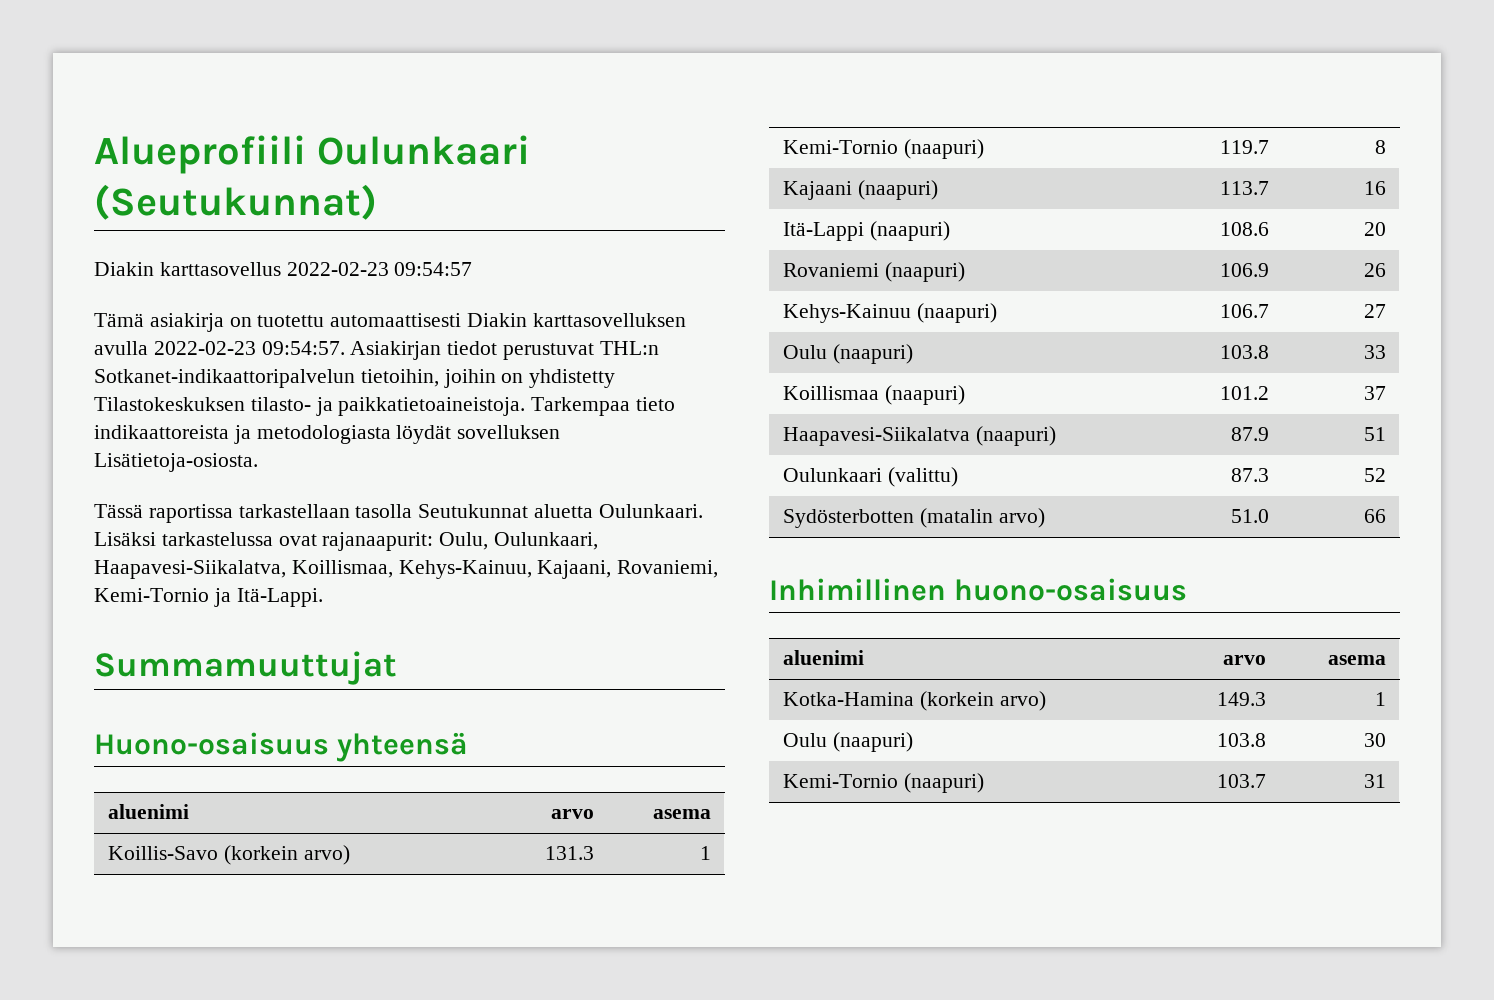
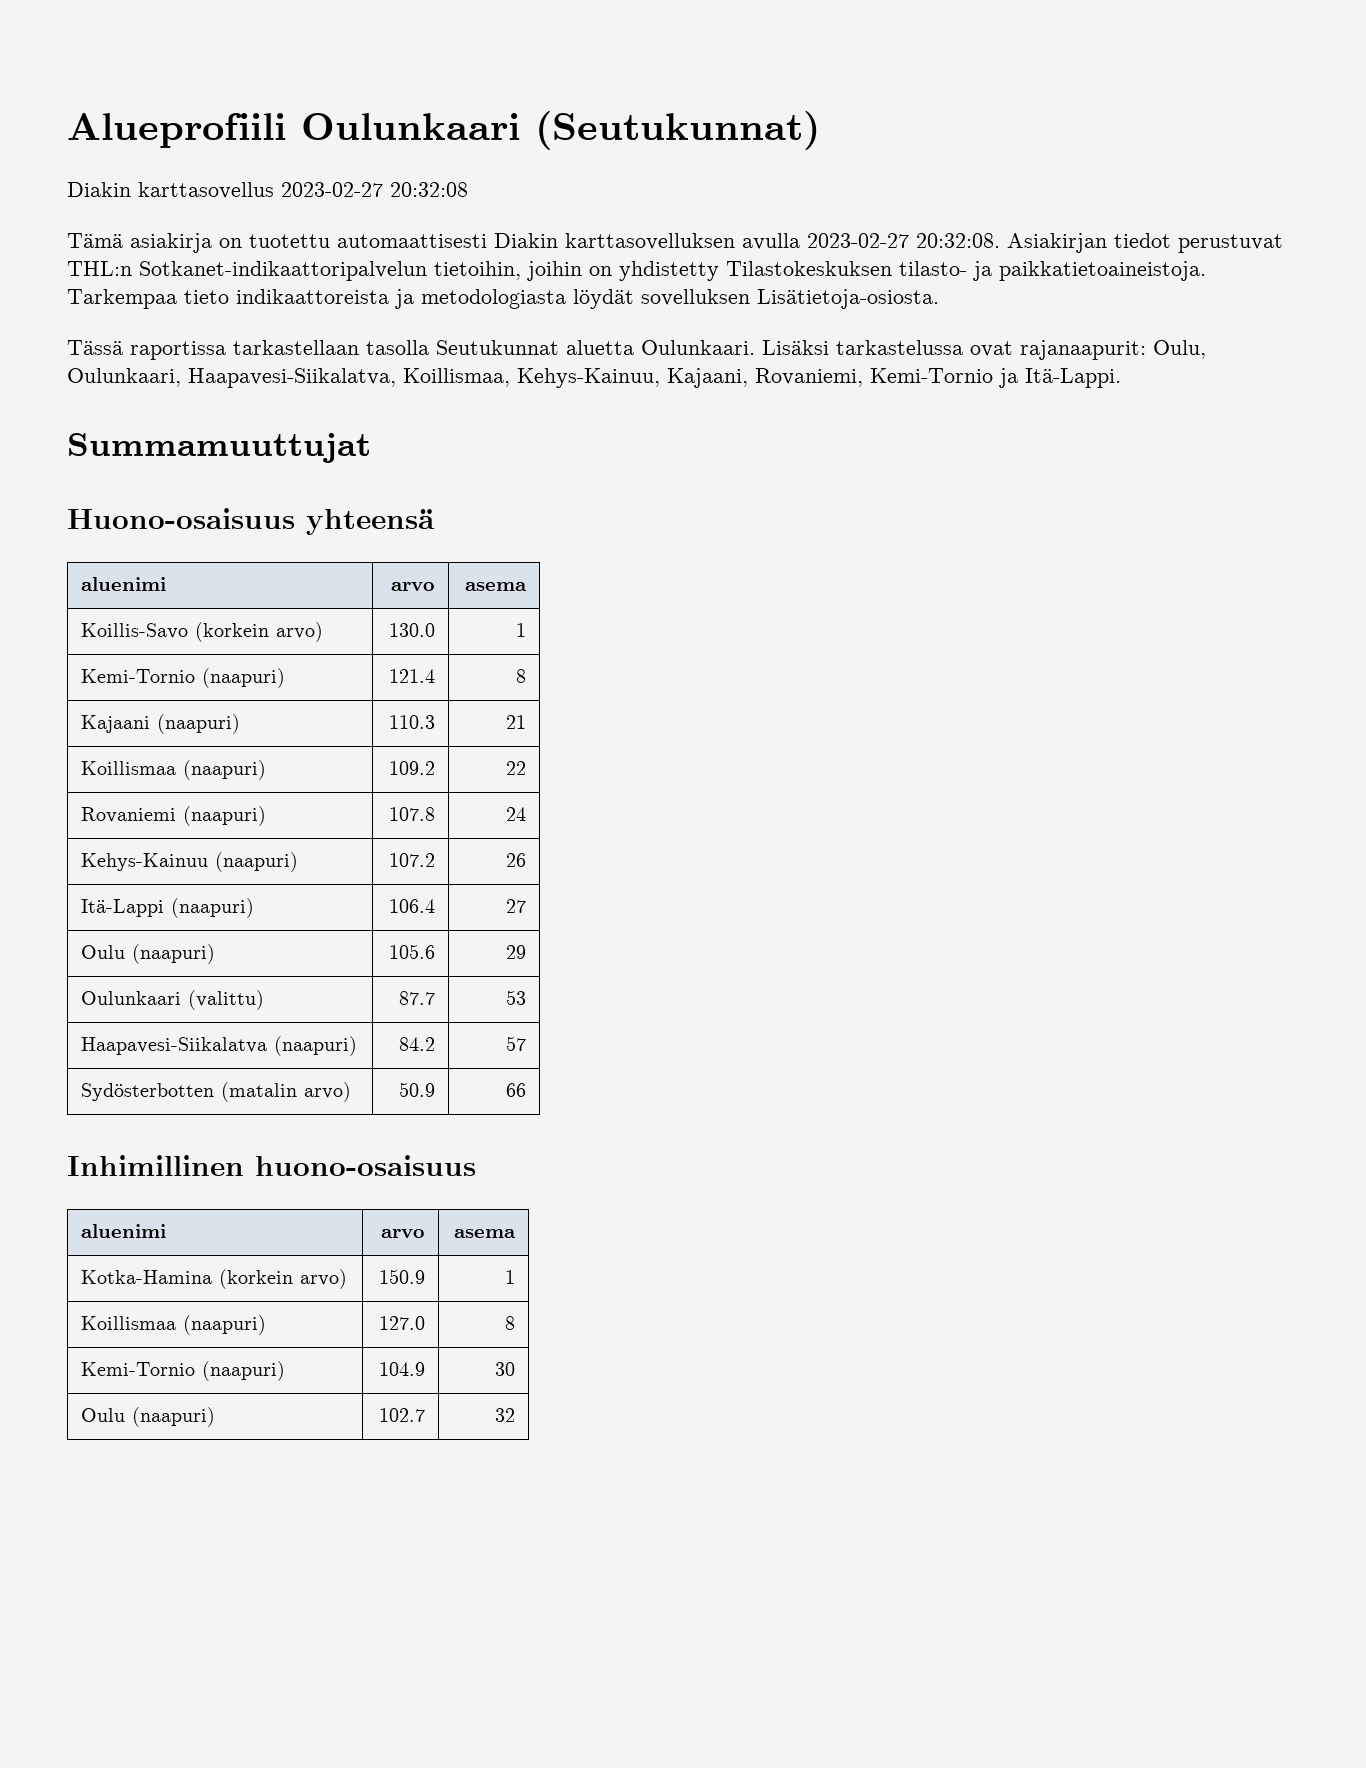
- Diakin karttasovellus 2022-02-23 09:54:57
+ Diakin karttasovellus 2023-02-27 20:32:08
- Tämä asiakirja on tuotettu automaattisesti Diakin karttasovelluksen avulla 2022-02-23 09:54:57.
+ Tämä asiakirja on tuotettu automaattisesti Diakin karttasovelluksen avulla 2023-02-27 20:32:08.
- Koillis-Savo (korkein arvo) | 131.3 | 1
+ Koillis-Savo (korkein arvo) | 130.0 | 1
- Kemi-Tornio (naapuri) | 119.7 | 8
+ Kemi-Tornio (naapuri) | 121.4 | 8
- Kajaani (naapuri) | 113.7 | 16
- Itä-Lappi (naapuri) | 108.6 | 20
- Rovaniemi (naapuri) | 106.9 | 26
- Kehys-Kainuu (naapuri) | 106.7 | 27
- Oulu (naapuri) | 103.8 | 33
- Koillismaa (naapuri) | 101.2 | 37
- Haapavesi-Siikalatva (naapuri) | 87.9 | 51
- Oulunkaari (valittu) | 87.3 | 52
+ Kajaani (naapuri) | 110.3 | 21
+ Koillismaa (naapuri) | 109.2 | 22
+ Rovaniemi (naapuri) | 107.8 | 24
+ Kehys-Kainuu (naapuri) | 107.2 | 26
+ Itä-Lappi (naapuri) | 106.4 | 27
+ Oulu (naapuri) | 105.6 | 29
+ Oulunkaari (valittu) | 87.7 | 53
+ Haapavesi-Siikalatva (naapuri) | 84.2 | 57
- Sydösterbotten (matalin arvo) | 51.0 | 66
+ Sydösterbotten (matalin arvo) | 50.9 | 66
- Kotka-Hamina (korkein arvo) | 149.3 | 1
- Oulu (naapuri) | 103.8 | 30
- Kemi-Tornio (naapuri) | 103.7 | 31
+ Kotka-Hamina (korkein arvo) | 150.9 | 1
+ Koillismaa (naapuri) | 127.0 | 8
+ Kemi-Tornio (naapuri) | 104.9 | 30
+ Oulu (naapuri) | 102.7 | 32

